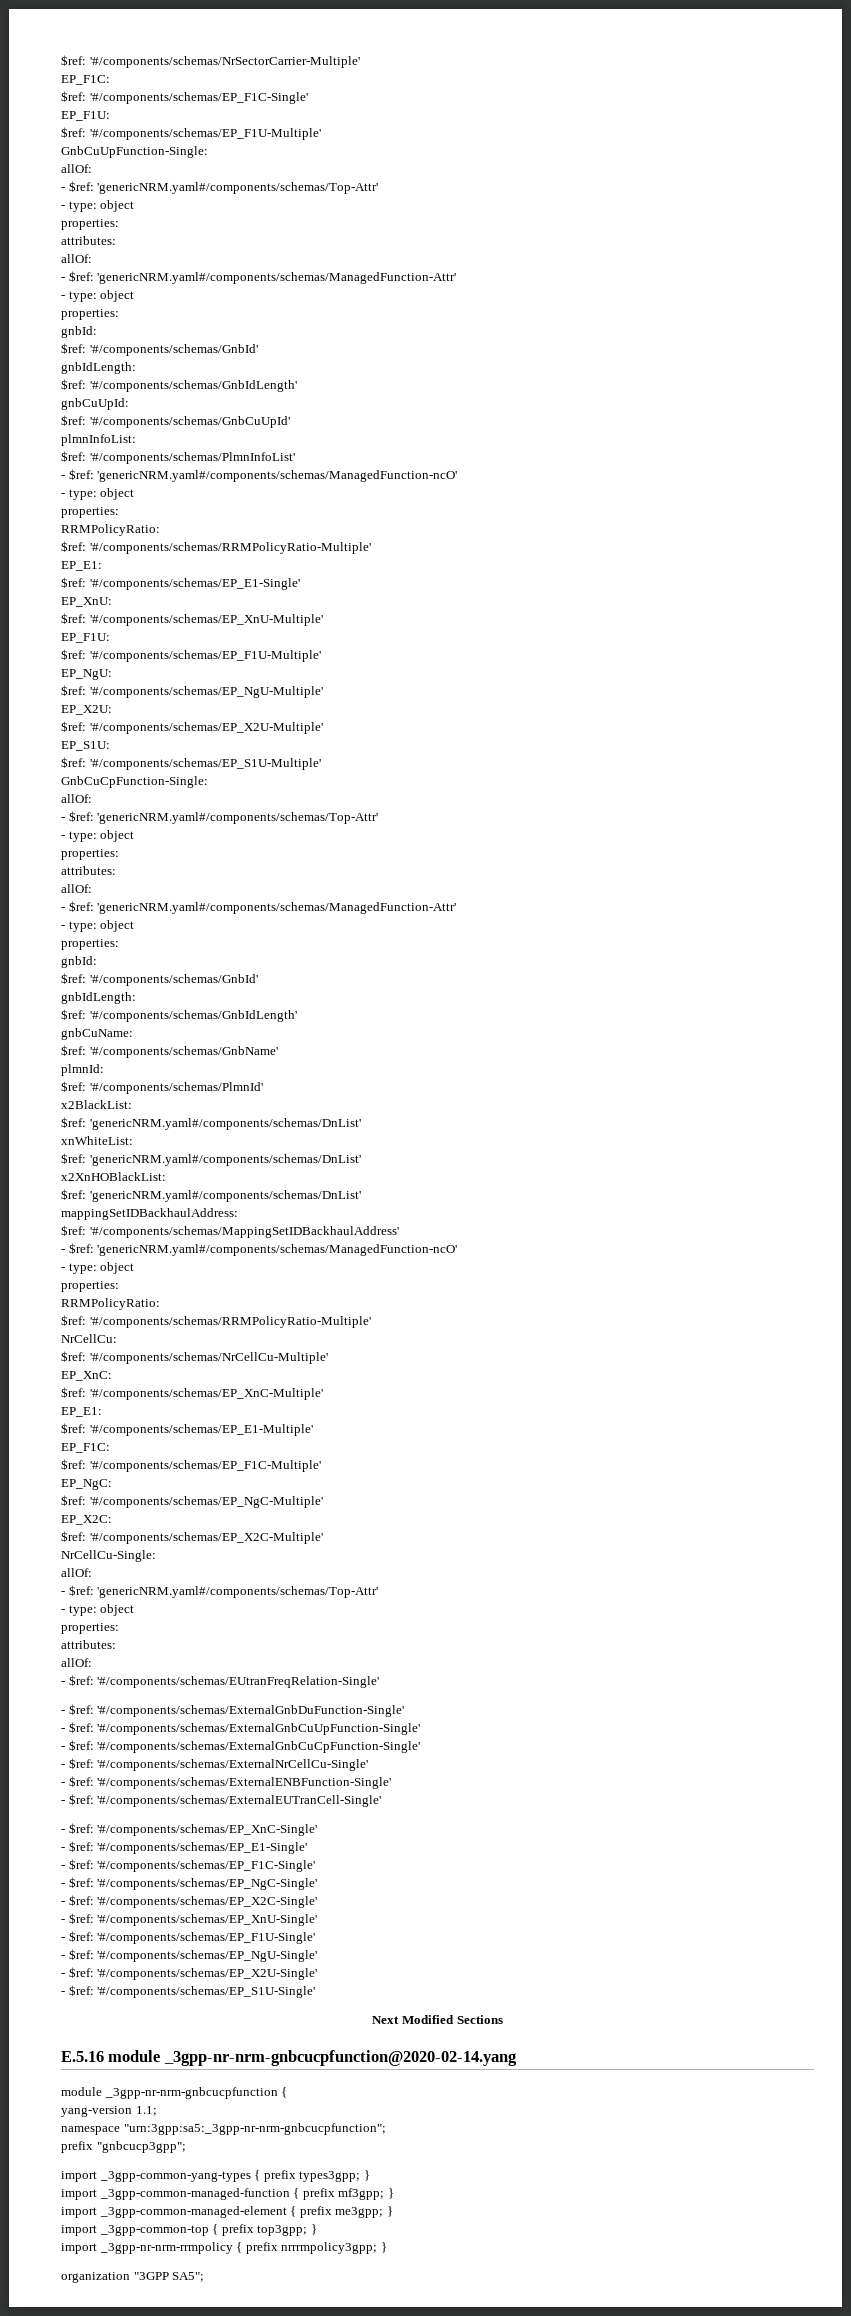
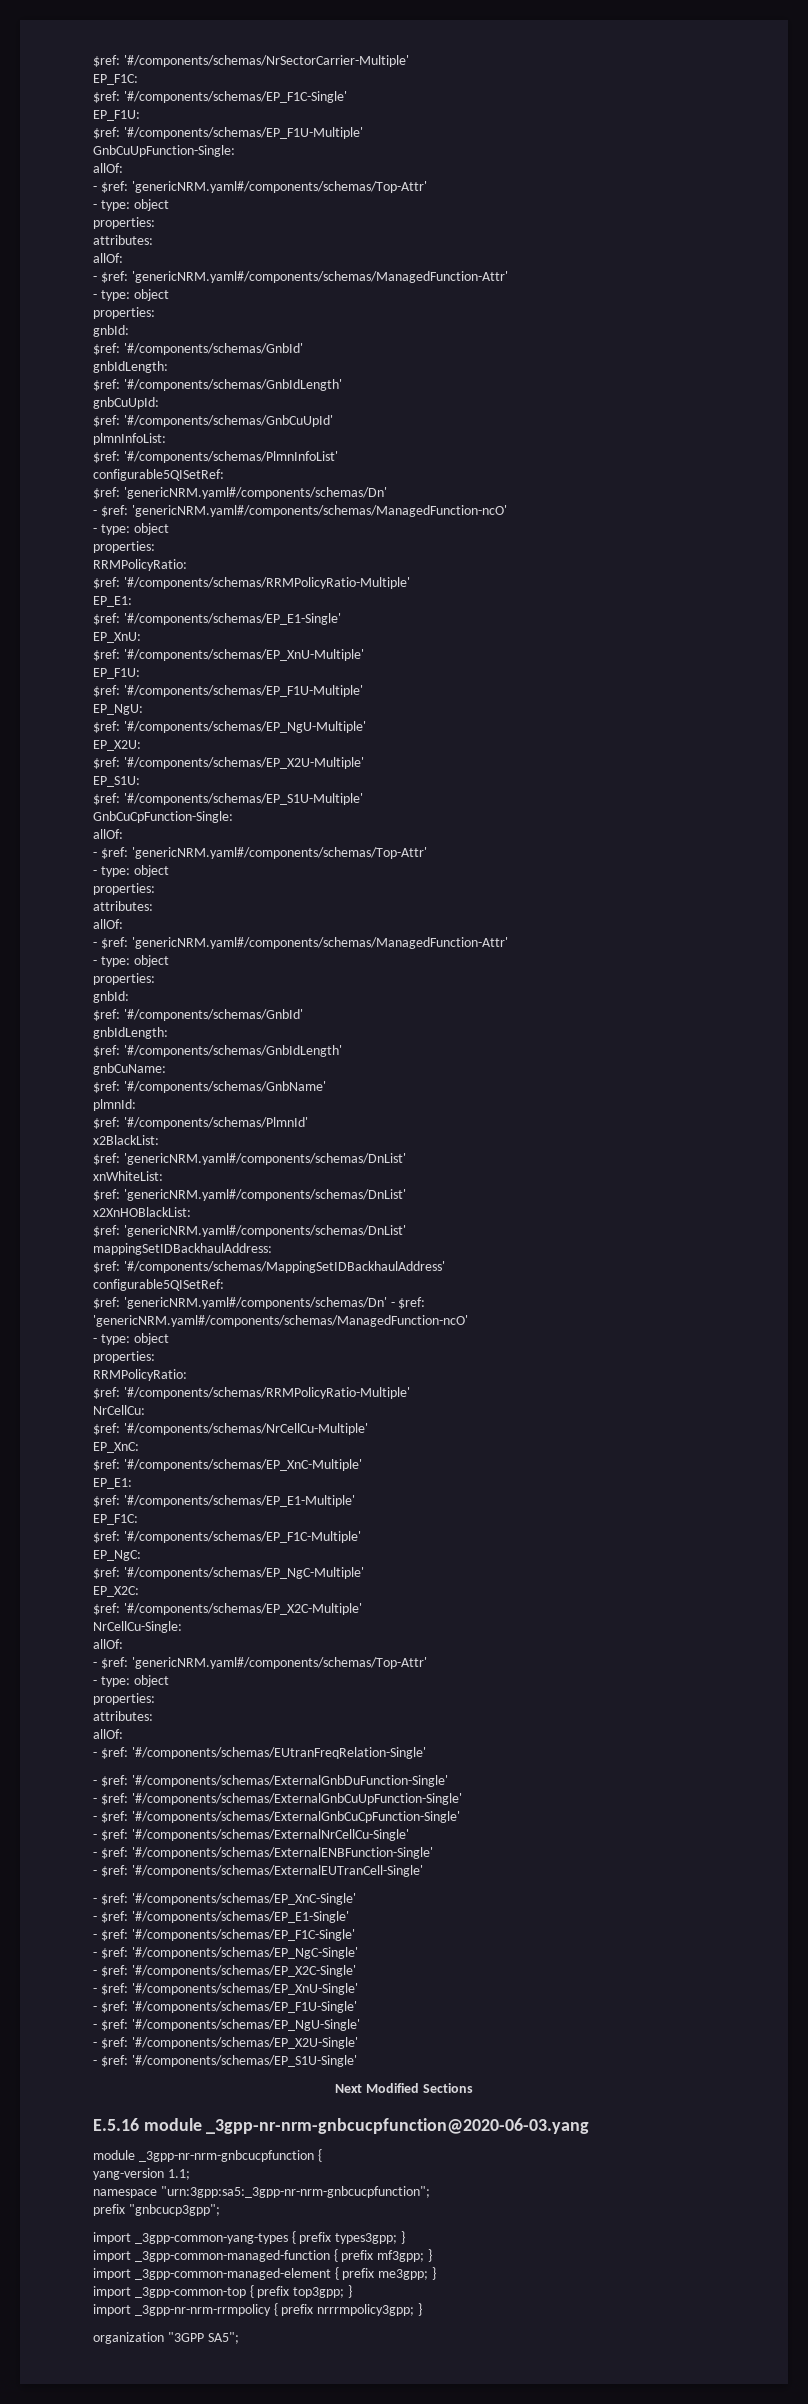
  $ref: '#/components/schemas/PlmnInfoList'
+ configurable5QISetRef:
+ $ref: 'genericNRM.yaml#/components/schemas/Dn'
  $ref: '#/components/schemas/MappingSetIDBackhaulAddress'
- - $ref: 'genericNRM.yaml#/components/schemas/ManagedFunction-ncO'
+ configurable5QISetRef:
+ $ref: 'genericNRM.yaml#/components/schemas/Dn' - $ref: 'genericNRM.yaml#/components/schemas/ManagedFunction-ncO'
- E.5.16 module _3gpp-nr-nrm-gnbcucpfunction@2020-02-14.yang
+ E.5.16 module _3gpp-nr-nrm-gnbcucpfunction@2020-06-03.yang

